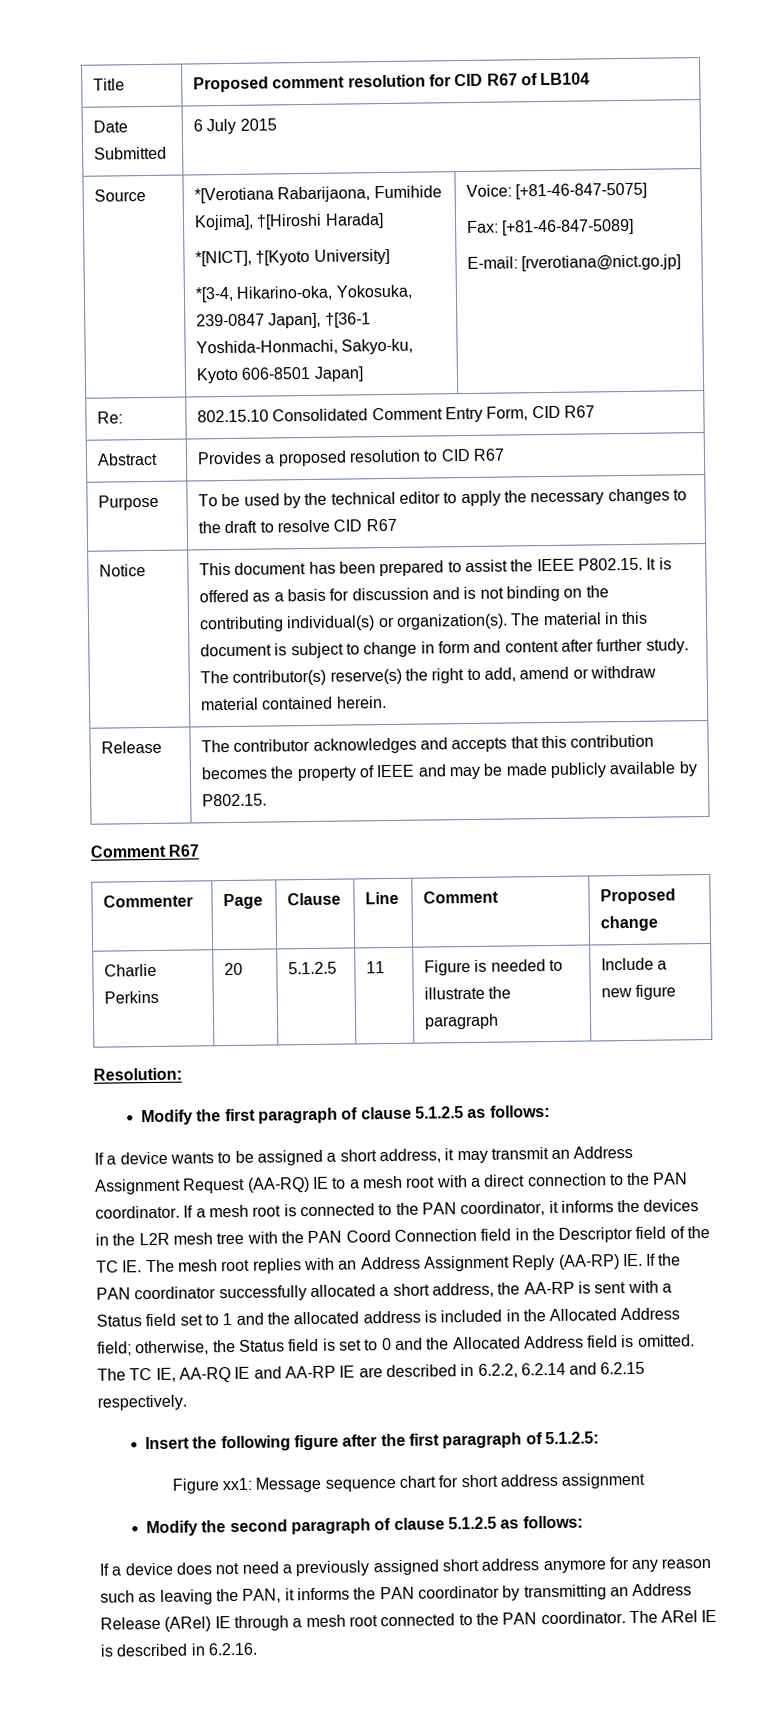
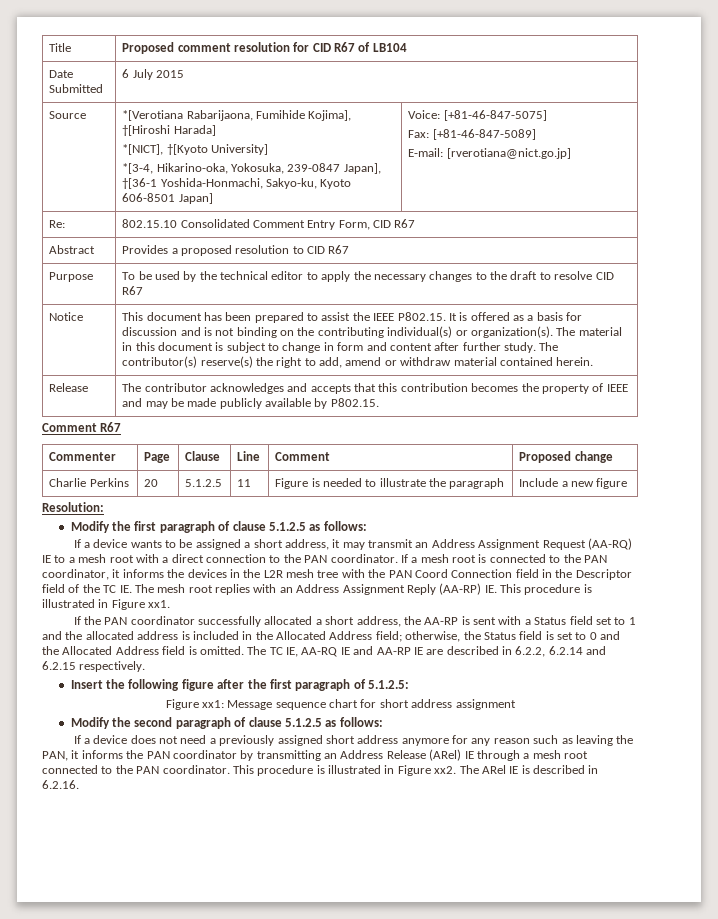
- If a mesh root is connected to the PAN coordinator, it informs the devices in the L2R mesh tree with the PAN Coord Connection field in the Descriptor field of the TC IE. The mesh root replies with an Address Assignment Reply (AA-RP) IE. If the PAN coordinator successfully allocated a short address, the AA-RP is sent with a Status field set to 1 and the allocated address is included in the Allocated Address field;
+ If a mesh root is connected to the PAN coordinator, it informs the devices in the L2R mesh tree with the PAN Coord Connection field in the Descriptor field of the TC IE. The mesh root replies with an Address Assignment Reply (AA-RP) IE. This procedure is illustrated in Figure xx1.
+ If the PAN coordinator successfully allocated a short address, the AA-RP is sent with a Status field set to 1 and the allocated address is included in the Allocated Address field;
+ This procedure is illustrated in Figure xx2.

